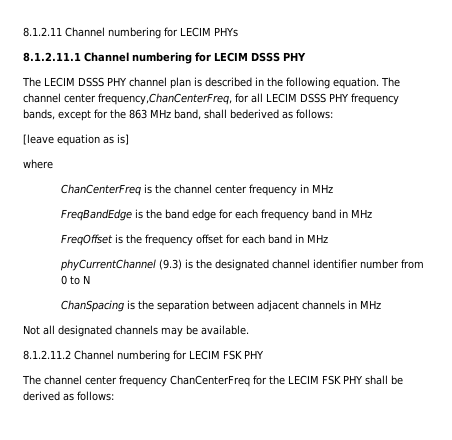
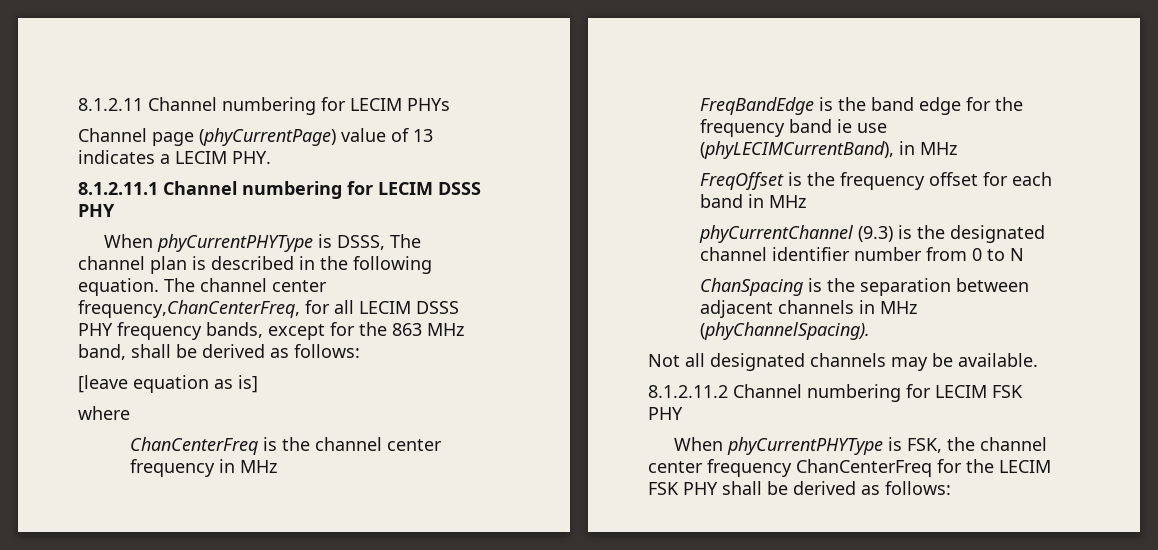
+ Channel page (phyCurrentPage) value of 13 indicates a LECIM PHY.
- The LECIM DSSS PHY channel plan is described in the following equation.
+ When phyCurrentPHYType is DSSS, The channel plan is described in the following equation.
- The channel center frequency,ChanCenterFreq, for all LECIM DSSS PHY frequency bands, except for the 863 MHz band, shall bederived as follows:
+ The channel center frequency,ChanCenterFreq, for all LECIM DSSS PHY frequency bands, except for the 863 MHz band, shall be derived as follows:
- FreqBandEdge is the band edge for each frequency band in MHz
+ FreqBandEdge is the band edge for the frequency band ie use (phyLECIMCurrentBand), in MHz
- ChanSpacing is the separation between adjacent channels in MHz
+ ChanSpacing is the separation between adjacent channels in MHz (phyChannelSpacing).
- The channel center frequency ChanCenterFreq for the LECIM FSK PHY shall be derived as follows:
+ When phyCurrentPHYType is FSK, the channel center frequency ChanCenterFreq for the LECIM FSK PHY shall be derived as follows:

